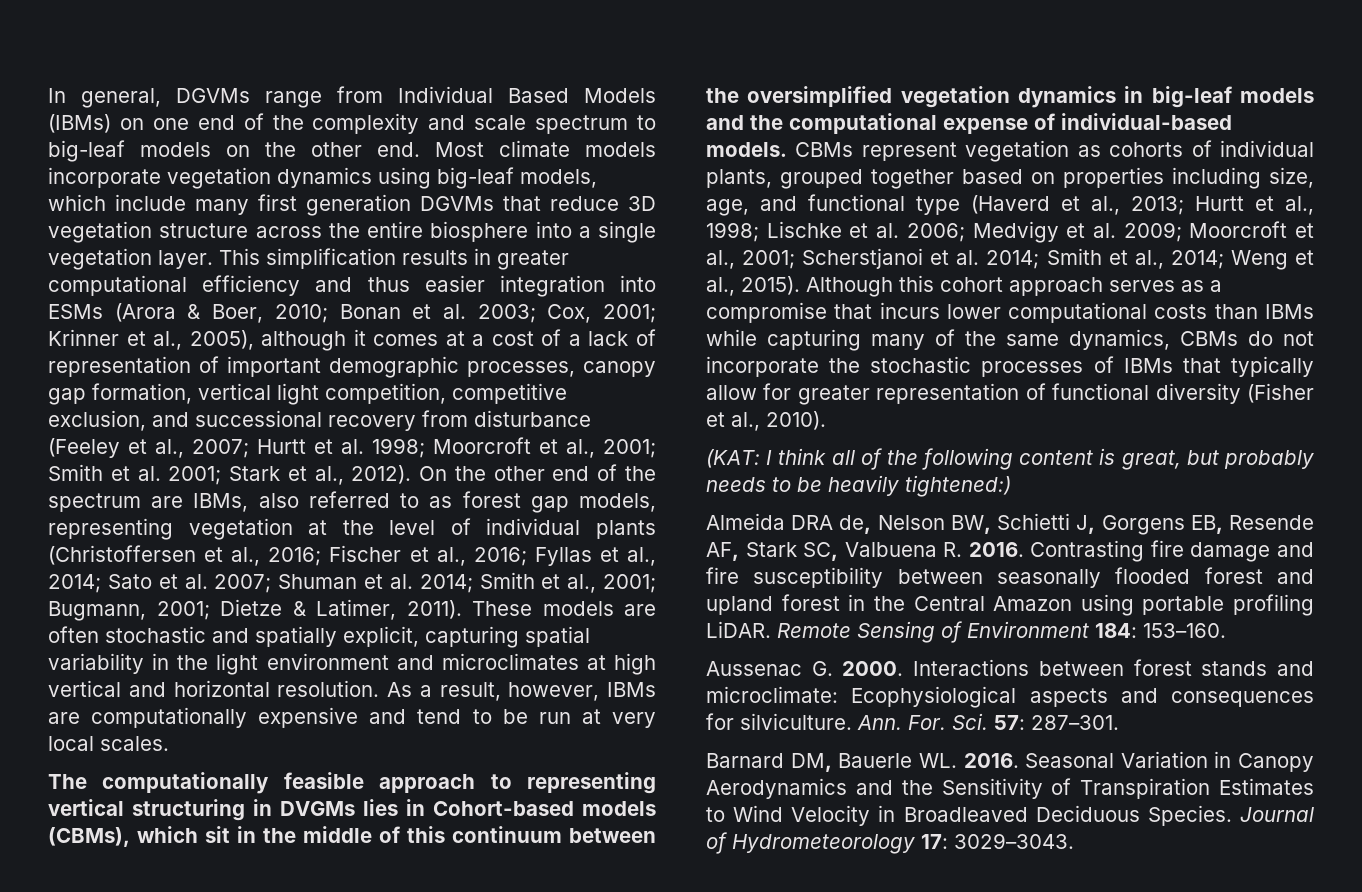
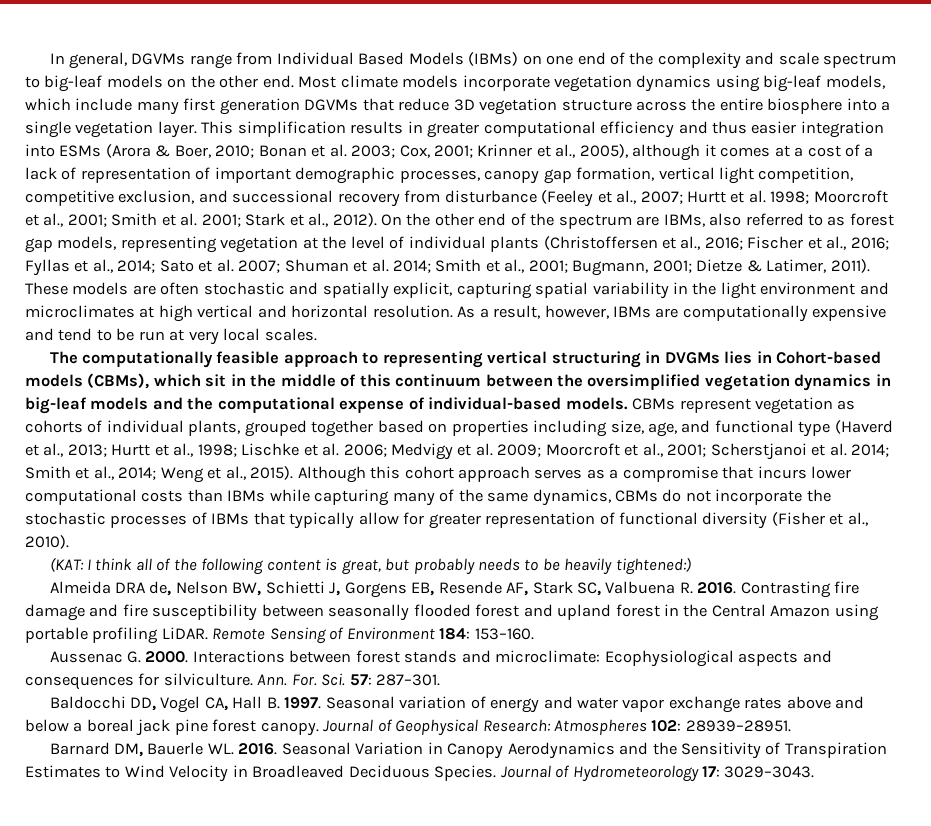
+ Baldocchi DD, Vogel CA, Hall B. 1997. Seasonal variation of energy and water vapor exchange rates above and below a boreal jack pine forest canopy. Journal of Geophysical Research: Atmospheres 102: 28939–28951.

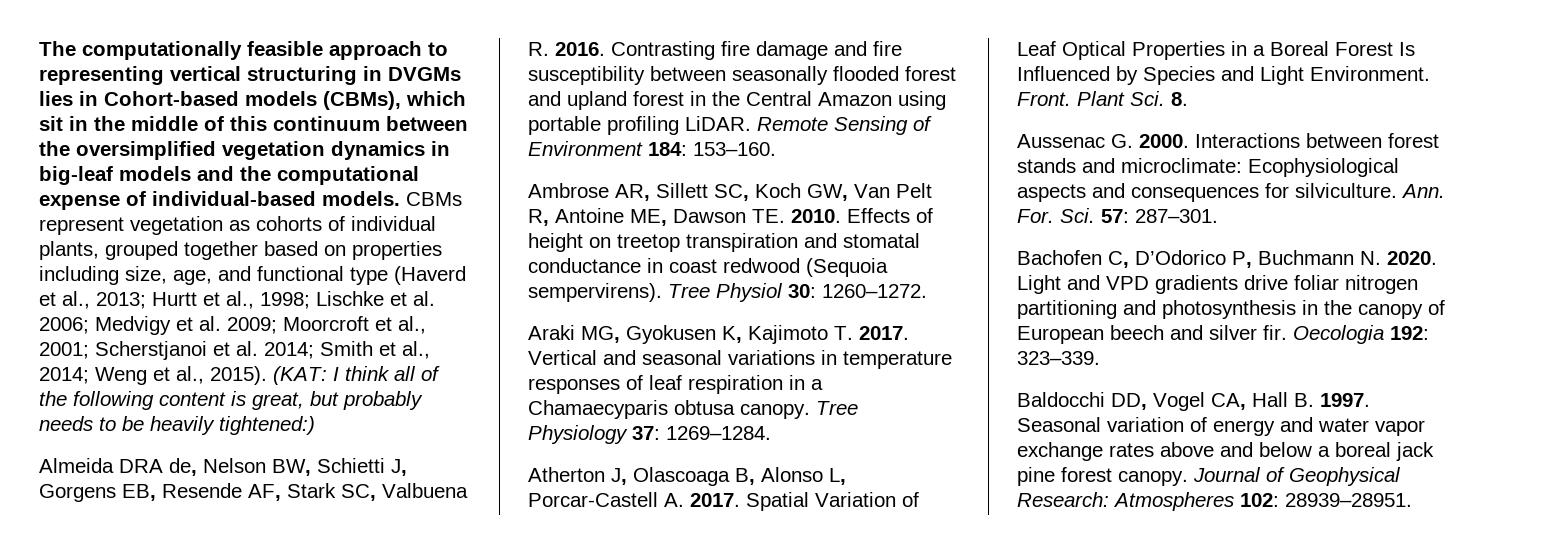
- In general, DGVMs range from Individual Based Models (IBMs) on one end of the complexity and scale spectrum to big-leaf models on the other end. Most climate models incorporate vegetation dynamics using big-leaf models, which include many first generation DGVMs that reduce 3D vegetation structure across the entire biosphere into a single vegetation layer. This simplification results in greater computational efficiency and thus easier integration into ESMs (Arora & Boer, 2010; Bonan et al. 2003; Cox, 2001; Krinner et al., 2005), although it comes at a cost of a lack of representation of important demographic processes, canopy gap formation, vertical light competition, competitive exclusion, and successional recovery from disturbance (Feeley et al., 2007; Hurtt et al. 1998; Moorcroft et al., 2001; Smith et al. 2001; Stark et al., 2012). On the other end of the spectrum are IBMs, also referred to as forest gap models, representing vegetation at the level of individual plants (Christoffersen et al., 2016; Fischer et al., 2016; Fyllas et al., 2014; Sato et al. 2007; Shuman et al. 2014; Smith et al., 2001; Bugmann, 2001; Dietze & Latimer, 2011). These models are often stochastic and spatially explicit, capturing spatial variability in the light environment and microclimates at high vertical and horizontal resolution. As a result, however, IBMs are computationally expensive and tend to be run at very local scales.
- Weng et al., 2015). Although this cohort approach serves as a compromise that incurs lower computational costs than IBMs while capturing many of the same dynamics, CBMs do not incorporate the stochastic processes of IBMs that typically allow for greater representation of functional diversity (Fisher et al., 2010).
- (KAT:
+ Weng et al., 2015). (KAT:
+ Ambrose AR, Sillett SC, Koch GW, Van Pelt R, Antoine ME, Dawson TE. 2010. Effects of height on treetop transpiration and stomatal conductance in coast redwood (Sequoia sempervirens). Tree Physiol 30: 1260–1272.
+ Araki MG, Gyokusen K, Kajimoto T. 2017. Vertical and seasonal variations in temperature responses of leaf respiration in a Chamaecyparis obtusa canopy. Tree Physiology 37: 1269–1284.
+ Atherton J, Olascoaga B, Alonso L, Porcar-Castell A. 2017. Spatial Variation of Leaf Optical Properties in a Boreal Forest Is Influenced by Species and Light Environment. Front. Plant Sci. 8.
+ Bachofen C, D’Odorico P, Buchmann N. 2020. Light and VPD gradients drive foliar nitrogen partitioning and photosynthesis in the canopy of European beech and silver fir. Oecologia 192: 323–339.
- Barnard DM, Bauerle WL. 2016. Seasonal Variation in Canopy Aerodynamics and the Sensitivity of Transpiration Estimates to Wind Velocity in Broadleaved Deciduous Species. Journal of Hydrometeorology 17: 3029–3043.

